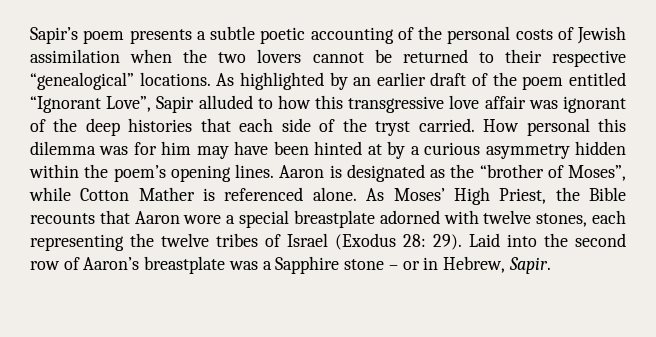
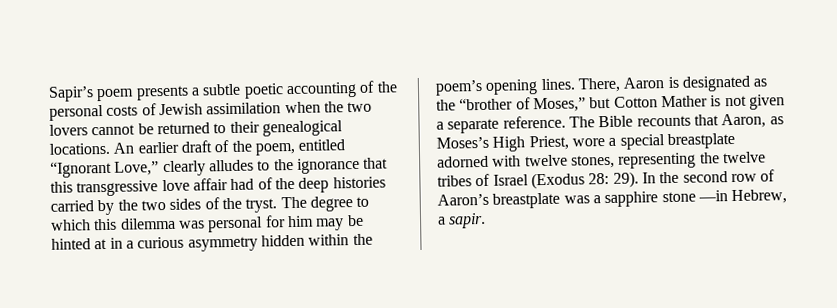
- Sapir’s poem presents a subtle poetic accounting of the personal costs of Jewish assimilation when the two lovers cannot be returned to their respective “genealogical” locations. As highlighted by an earlier draft of the poem entitled “Ignorant Love”, Sapir alluded to how this transgressive love affair was ignorant of the deep histories that each side of the tryst carried. How personal this dilemma was for him may have been hinted at by a curious asymmetry hidden within the poem’s opening lines.
+ Sapir’s poem presents a subtle poetic accounting of the personal costs of Jewish assimilation when the two lovers cannot be returned to their genealogical locations. An earlier draft of the poem, entitled “Ignorant Love,” clearly alludes to the ignorance that this transgressive love affair had of the deep histories carried by the two sides of the tryst. The degree to which this dilemma was personal for him may be hinted at in a curious asymmetry hidden within the poem’s opening lines.
- Aaron is designated as the “brother of Moses”, while Cotton Mather is referenced alone. As Moses’ High Priest, the Bible recounts that Aaron wore a special breastplate adorned with twelve stones, each representing the twelve tribes of Israel (Exodus 28: 29).
+ There, Aaron is designated as the “brother of Moses,” but Cotton Mather is not given a separate reference. The Bible recounts that Aaron, as Moses’s High Priest, wore a special breastplate adorned with twelve stones, representing the twelve tribes of Israel (Exodus 28: 29).
- Laid into the second row of Aaron’s breastplate was a Sapphire stone – or in Hebrew, Sapir.
+ In the second row of Aaron’s breastplate was a sapphire stone —in Hebrew, a sapir.

